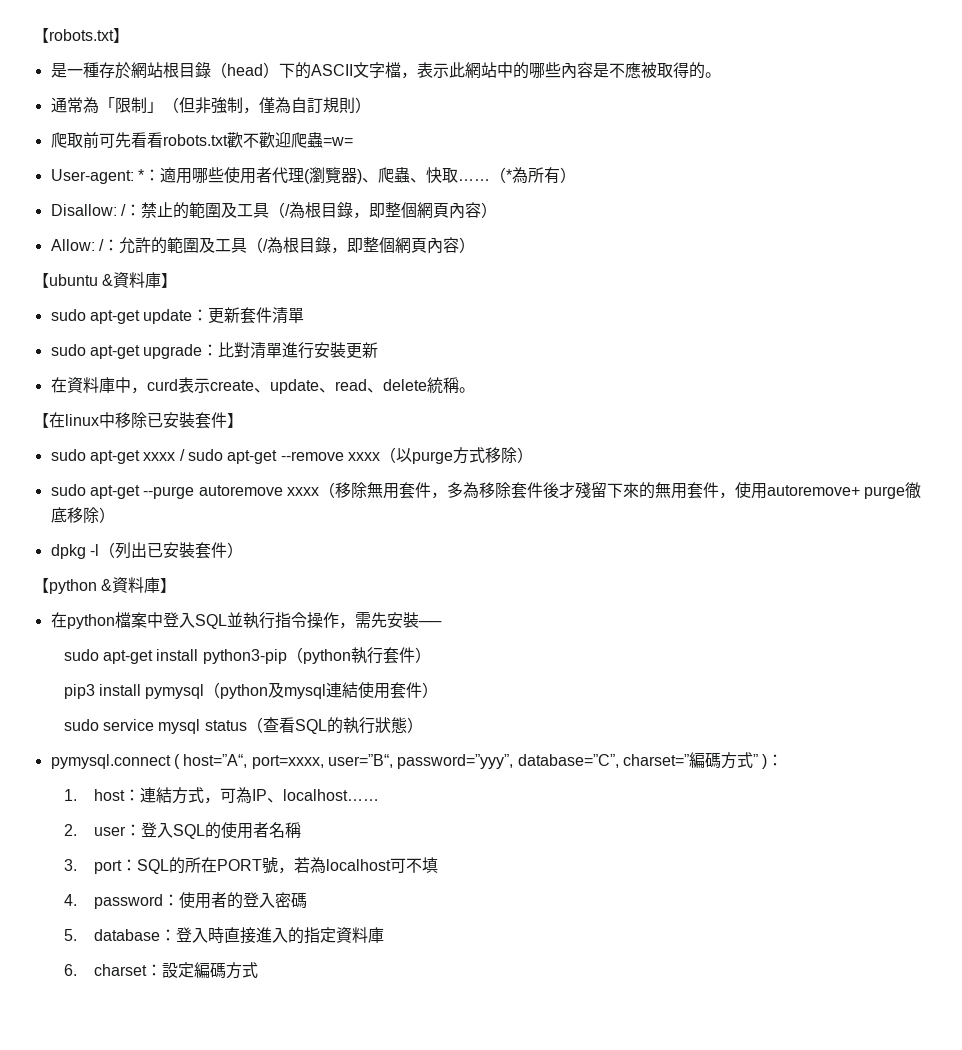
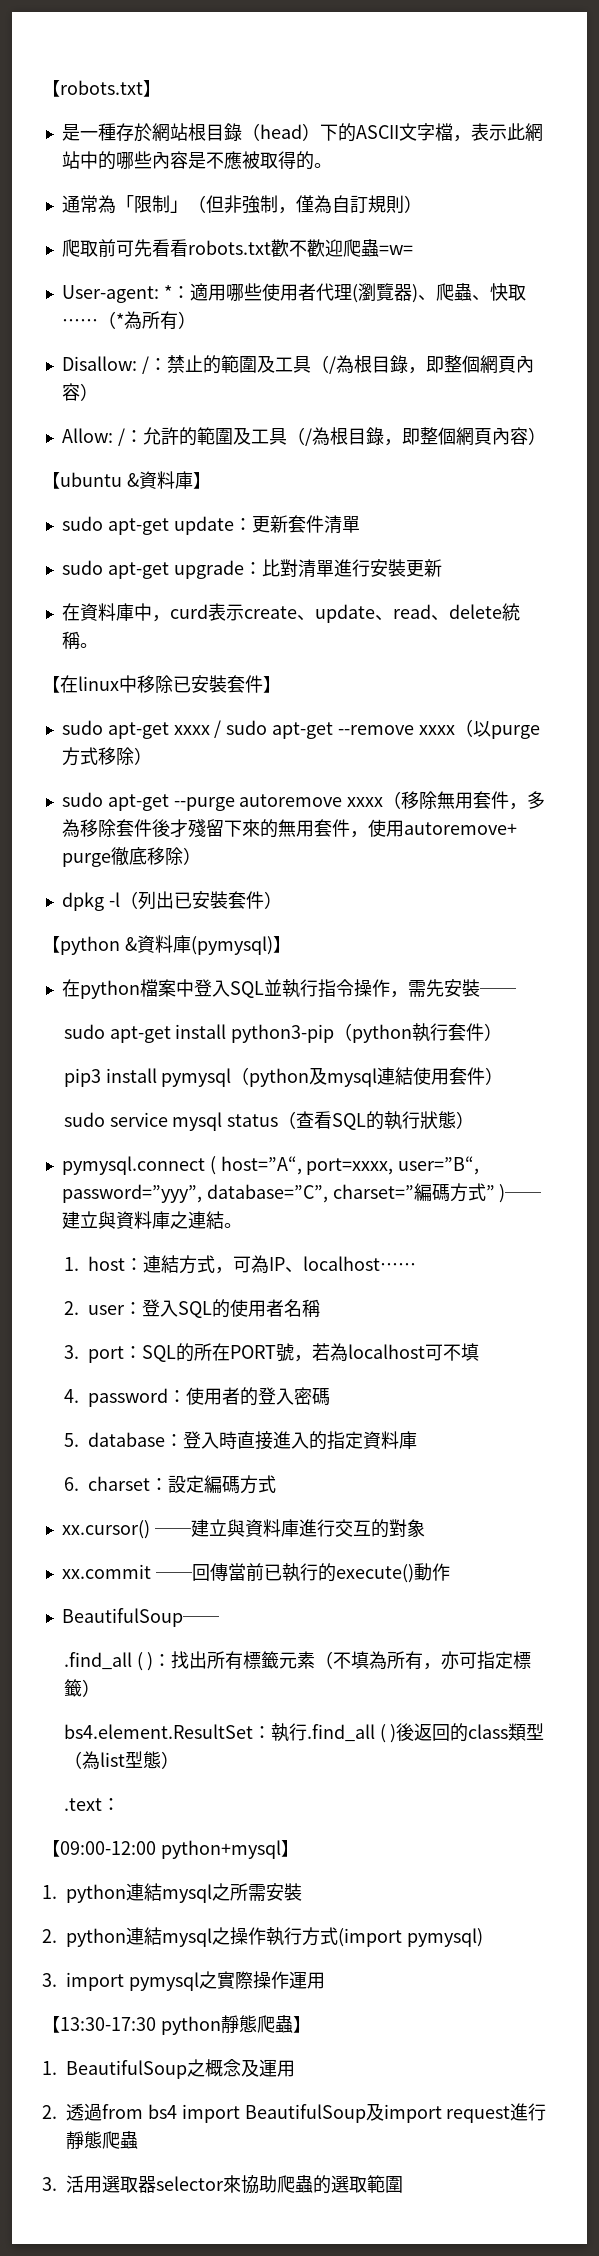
- 【python &資料庫】
+ 【python &資料庫(pymysql)】
- pymysql.connect ( host=”A“, port=xxxx, user=”B“, password=”yyy”, database=”C”, charset=”編碼方式” )：
+ pymysql.connect ( host=”A“, port=xxxx, user=”B“, password=”yyy”, database=”C”, charset=”編碼方式” )──建立與資料庫之連結。
+ xx.cursor() ──建立與資料庫進行交互的對象
+ xx.commit ──回傳當前已執行的execute()動作
+ BeautifulSoup──
+ .find_all ( )：找出所有標籤元素（不填為所有，亦可指定標籤）
+ bs4.element.ResultSet：執行.find_all ( )後返回的class類型（為list型態）
+ .text：
+ 【09:00-12:00 python+mysql】
+ 1. python連結mysql之所需安裝
+ 2. python連結mysql之操作執行方式(import pymysql)
+ 3. import pymysql之實際操作運用
+ 【13:30-17:30 python靜態爬蟲】
+ 1. BeautifulSoup之概念及運用
+ 2.透過from bs4 import BeautifulSoup及import request進行靜態爬蟲
+ 3.活用選取器selector來協助爬蟲的選取範圍

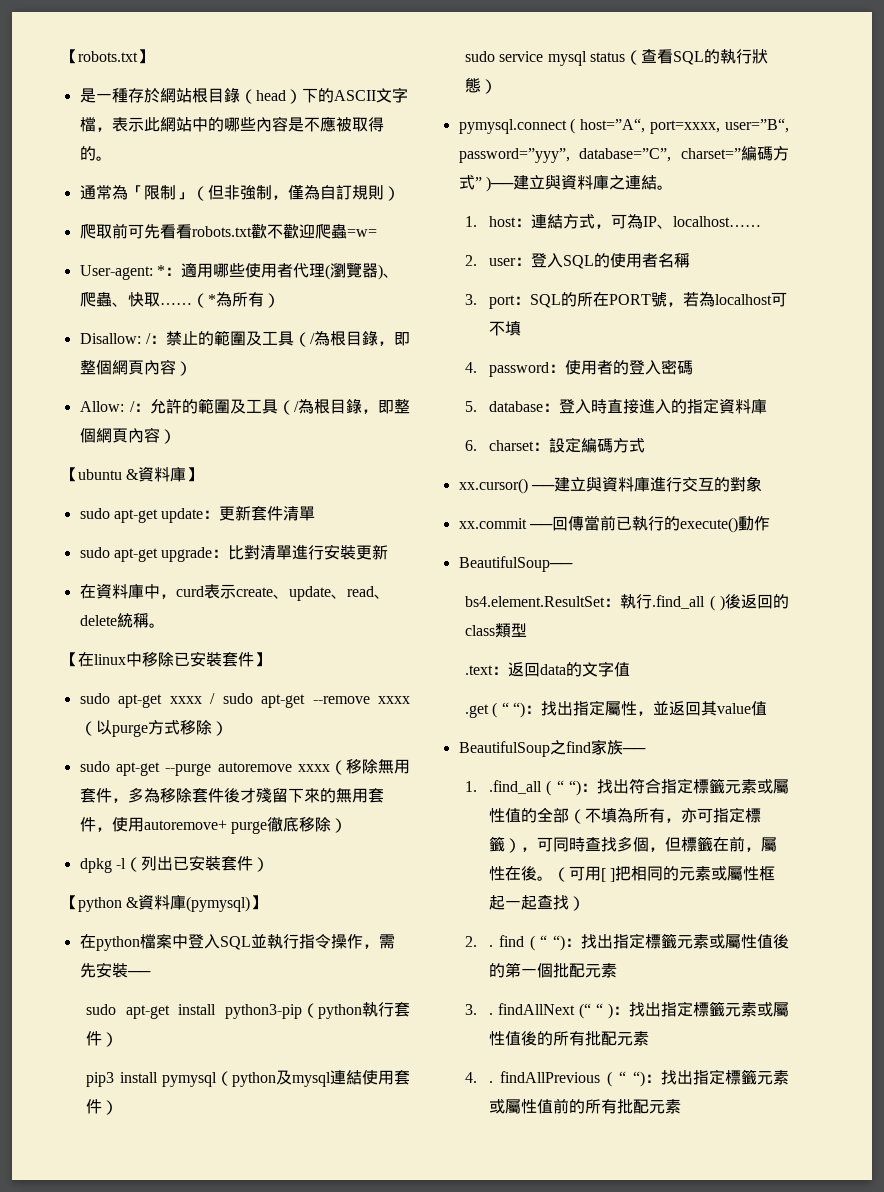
- .find_all ( )：找出所有標籤元素（不填為所有，亦可指定標籤）
- bs4.element.ResultSet：執行.find_all ( )後返回的class類型（為list型態）
- .text：
- 【09:00-12:00 python+mysql】
- 1. python連結mysql之所需安裝
- 2. python連結mysql之操作執行方式(import pymysql)
- 3. import pymysql之實際操作運用
- 【13:30-17:30 python靜態爬蟲】
- 1. BeautifulSoup之概念及運用
- 2.透過from bs4 import BeautifulSoup及import request進行靜態爬蟲
- 3.活用選取器selector來協助爬蟲的選取範圍
+ bs4.element.ResultSet：執行.find_all ( )後返回的class類型
+ .text：返回data的文字值
+ .get ( “ “)：找出指定屬性，並返回其value值
+ BeautifulSoup之find家族──
+ 1. .find_all ( “ “)：找出符合指定標籤元素或屬性值的全部（不填為所有，亦可指定標籤），可同時查找多個，但標籤在前，屬性在後。（可用[ ]把相同的元素或屬性框起一起查找）
+ 2. . find ( “ “)：找出指定標籤元素或屬性值後的第一個批配元素
+ 3. . findAllNext (“ “ )：找出指定標籤元素或屬性值後的所有批配元素
+ 4. . findAllPrevious ( “ “)：找出指定標籤元素或屬性值前的所有批配元素

